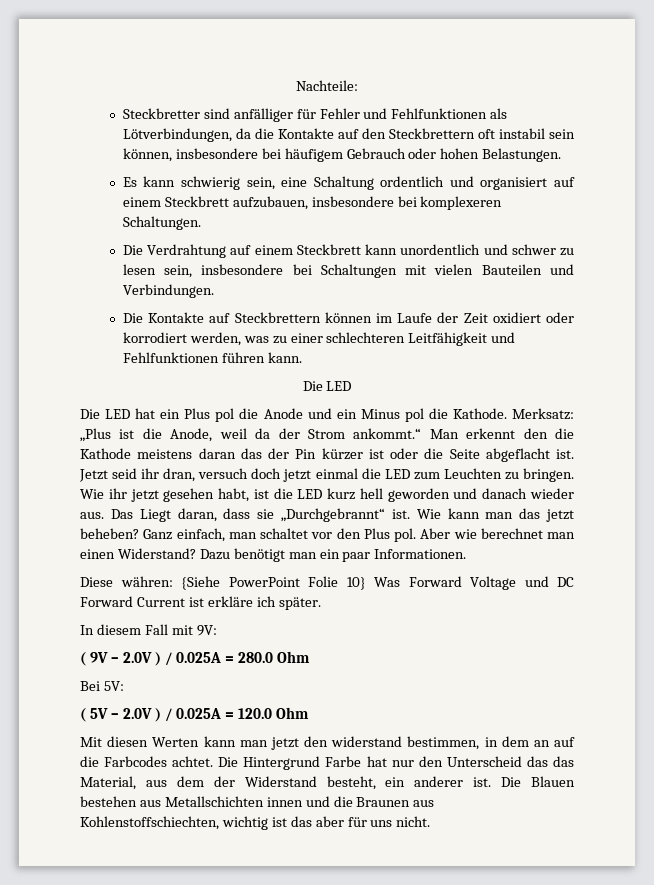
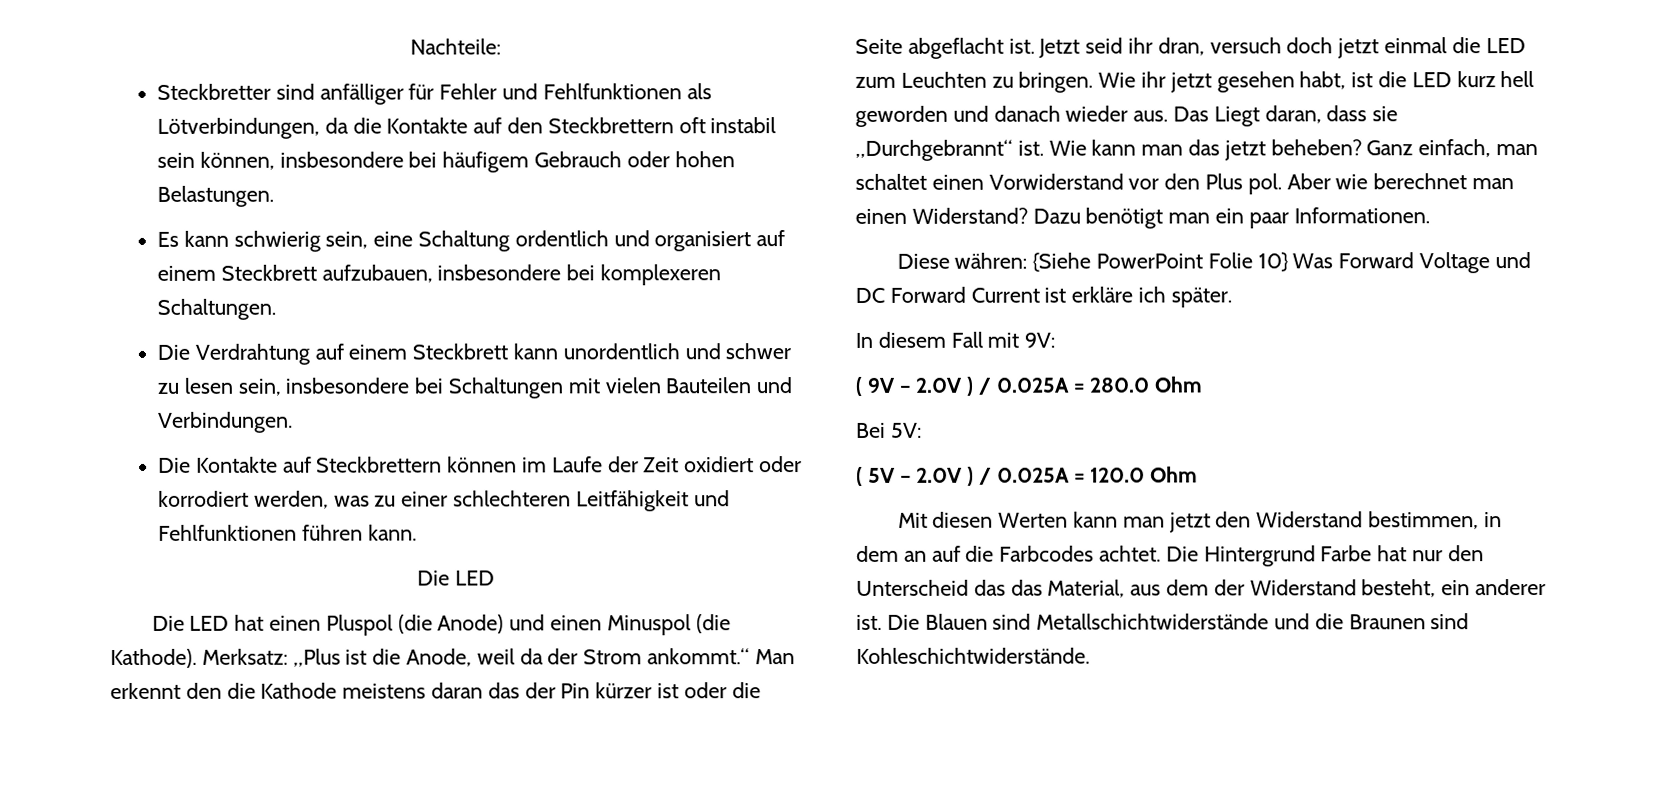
- Die LED hat ein Plus pol die Anode und ein Minus pol die Kathode.
+ Die LED hat einen Pluspol (die Anode) und einen Minuspol (die Kathode).
- Ganz einfach, man schaltet vor den Plus pol.
+ Ganz einfach, man schaltet einen Vorwiderstand vor den Plus pol.
- Mit diesen Werten kann man jetzt den widerstand bestimmen, in dem an auf die Farbcodes achtet.
+ Mit diesen Werten kann man jetzt den Widerstand bestimmen, in dem an auf die Farbcodes achtet.
- Die Blauen bestehen aus Metallschichten innen und die Braunen aus Kohlenstoffschiechten, wichtig ist das aber für uns nicht.
+ Die Blauen sind Metallschichtwiderstände und die Braunen sind Kohleschichtwiderstände.

